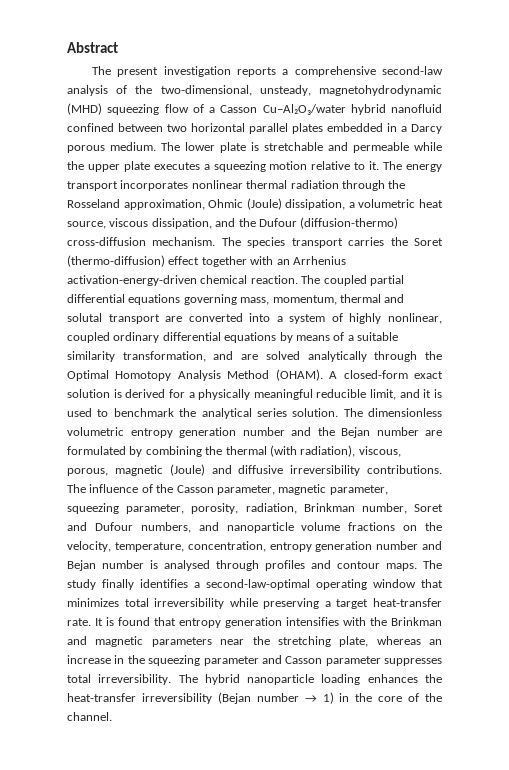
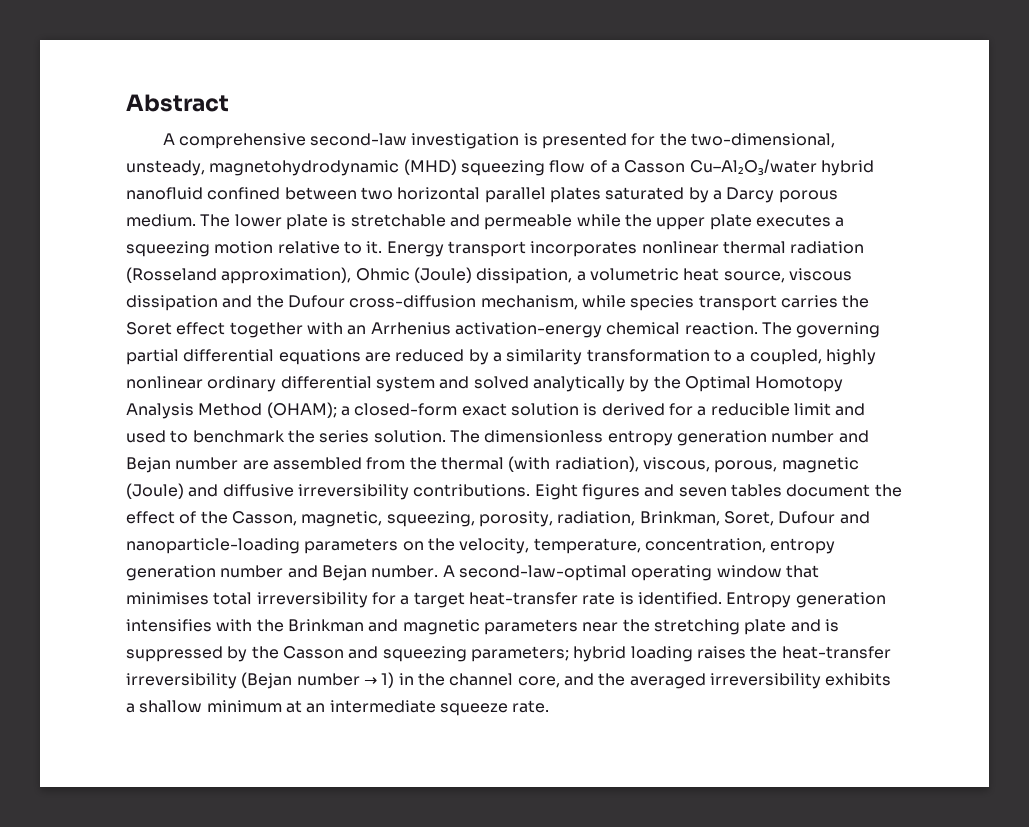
- The present investigation reports a comprehensive second-law analysis of the two-dimensional, unsteady, magnetohydrodynamic (MHD) squeezing flow of a Casson Cu–Al₂O₃/water hybrid nanofluid confined between two horizontal parallel plates embedded in a Darcy porous medium.
+ A comprehensive second-law investigation is presented for the two-dimensional, unsteady, magnetohydrodynamic (MHD) squeezing flow of a Casson Cu–Al₂O₃/water hybrid nanofluid confined between two horizontal parallel plates saturated by a Darcy porous medium.
- The energy transport incorporates nonlinear thermal radiation through the Rosseland approximation, Ohmic (Joule) dissipation, a volumetric heat source, viscous dissipation, and the Dufour (diffusion-thermo) cross-diffusion mechanism. The species transport carries the Soret (thermo-diffusion) effect together with an Arrhenius activation-energy-driven chemical reaction.
+ Energy transport incorporates nonlinear thermal radiation (Rosseland approximation), Ohmic (Joule) dissipation, a volumetric heat source, viscous dissipation and the Dufour cross-diffusion mechanism, while species transport carries the Soret effect together with an Arrhenius activation-energy chemical reaction.
- The coupled partial differential equations governing mass, momentum, thermal and solutal transport are converted into a system of highly nonlinear, coupled ordinary differential equations by means of a suitable similarity transformation, and are solved analytically through the Optimal Homotopy Analysis Method (OHAM). A closed-form exact solution is derived for a physically meaningful reducible limit, and it is used to benchmark the analytical series solution.
+ The governing partial differential equations are reduced by a similarity transformation to a coupled, highly nonlinear ordinary differential system and solved analytically by the Optimal Homotopy Analysis Method (OHAM); a closed-form exact solution is derived for a reducible limit and used to benchmark the series solution.
- The dimensionless volumetric entropy generation number and the Bejan number are formulated by combining the thermal (with radiation), viscous, porous, magnetic (Joule) and diffusive irreversibility contributions.
+ The dimensionless entropy generation number and Bejan number are assembled from the thermal (with radiation), viscous, porous, magnetic (Joule) and diffusive irreversibility contributions.
- The influence of the Casson parameter, magnetic parameter, squeezing parameter, porosity, radiation, Brinkman number, Soret and Dufour numbers, and nanoparticle volume fractions on the velocity, temperature, concentration, entropy generation number and Bejan number is analysed through profiles and contour maps. The study finally identifies a second-law-optimal operating window that minimizes total irreversibility while preserving a target heat-transfer rate. It is found that entropy generation intensifies with the Brinkman and magnetic parameters near the stretching plate, whereas an increase in the squeezing parameter and Casson parameter suppresses total irreversibility. The hybrid nanoparticle loading enhances the heat-transfer irreversibility (Bejan number → 1) in the core of the channel.
+ Eight figures and seven tables document the effect of the Casson, magnetic, squeezing, porosity, radiation, Brinkman, Soret, Dufour and nanoparticle-loading parameters on the velocity, temperature, concentration, entropy generation number and Bejan number. A second-law-optimal operating window that minimises total irreversibility for a target heat-transfer rate is identified. Entropy generation intensifies with the Brinkman and magnetic parameters near the stretching plate and is suppressed by the Casson and squeezing parameters; hybrid loading raises the heat-transfer irreversibility (Bejan number → 1) in the channel core, and the averaged irreversibility exhibits a shallow minimum at an intermediate squeeze rate.

